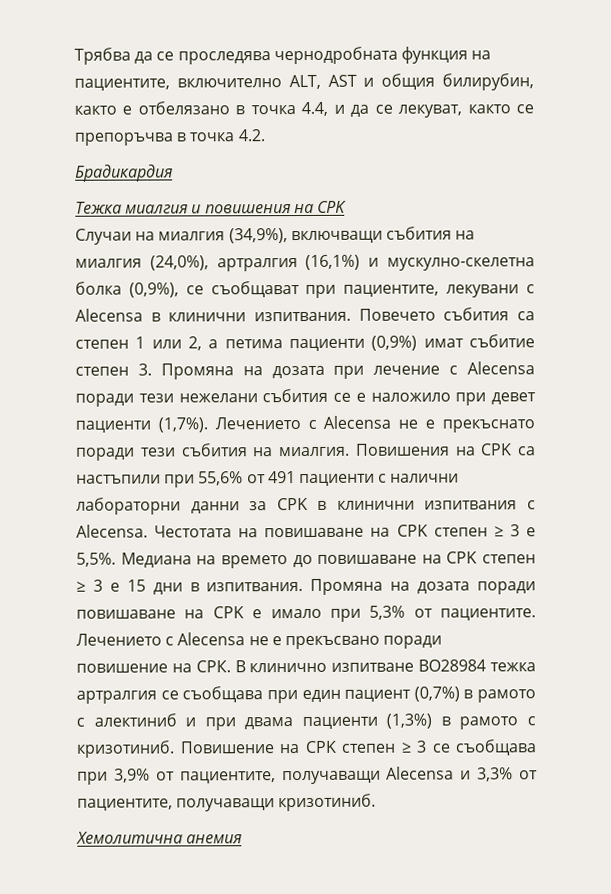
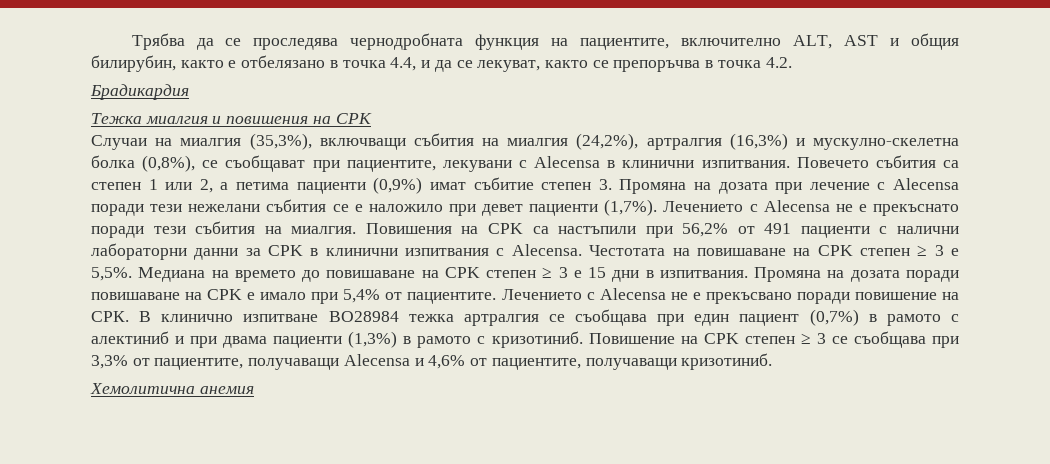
- Случаи на миалгия (34,9%), включващи събития на миалгия (24,0%), артралгия (16,1%) и мускулно-скелетна болка (0,9%), се съобщават при пациентите, лекувани с Alecensa в клинични изпитвания.
+ Случаи на миалгия (35,3%), включващи събития на миалгия (24,2%), артралгия (16,3%) и мускулно-скелетна болка (0,8%), се съобщават при пациентите, лекувани с Alecensa в клинични изпитвания.
- Повишения на CPK са настъпили при 55,6% от 491 пациенти с налични лабораторни данни за CPK в клинични изпитвания с Alecensa.
+ Повишения на CPK са настъпили при 56,2% от 491 пациенти с налични лабораторни данни за CPK в клинични изпитвания с Alecensa.
- Промяна на дозата поради повишаване на CPK е имало при 5,3% от пациентите.
+ Промяна на дозата поради повишаване на CPK е имало при 5,4% от пациентите.
- Повишение на CPK степен ≥ 3 се съобщава при 3,9% от пациентите, получавaщи Alecensa и 3,3% от пациентите, получаващи кризотиниб.
+ Повишение на CPK степен ≥ 3 се съобщава при 3,3% от пациентите, получавaщи Alecensa и 4,6% от пациентите, получаващи кризотиниб.

